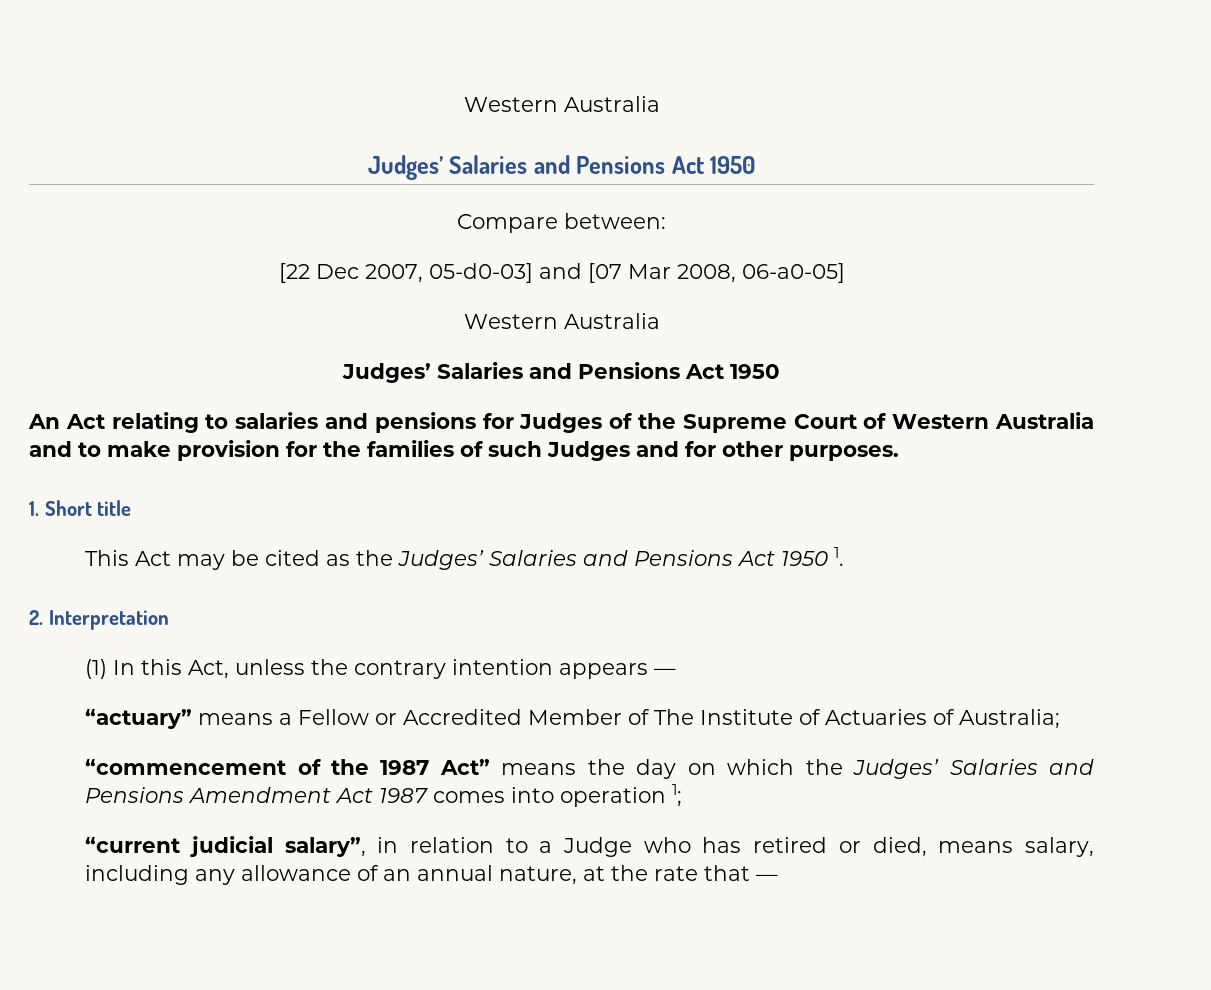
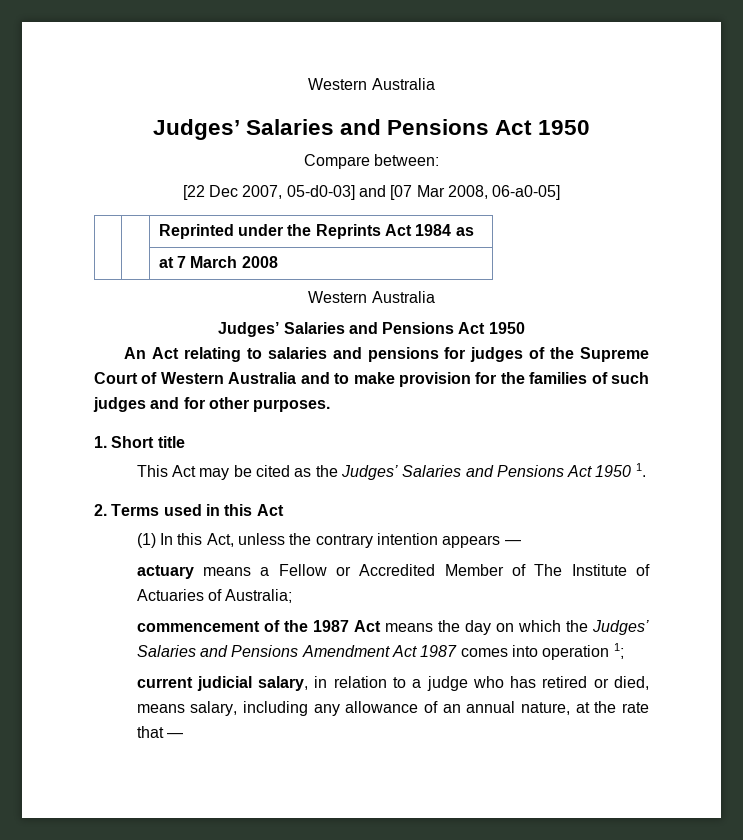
+ | | Reprinted under the Reprints Act 1984 as
+ | | at 7 March 2008
- An Act relating to salaries and pensions for Judges of the Supreme Court of Western Australia and to make provision for the families of such Judges and for other purposes.
+ An Act relating to salaries and pensions for judges of the Supreme Court of Western Australia and to make provision for the families of such judges and for other purposes.
- 2. Interpretation
+ 2. Terms used in this Act
- “actuary” means a Fellow or Accredited Member of The Institute of Actuaries of Australia;
+ actuary means a Fellow or Accredited Member of The Institute of Actuaries of Australia;
- “commencement of the 1987 Act” means the day on which the Judges’ Salaries and Pensions Amendment Act 1987 comes into operation 1;
+ commencement of the 1987 Act means the day on which the Judges’ Salaries and Pensions Amendment Act 1987 comes into operation 1;
- “current judicial salary”, in relation to a Judge who has retired or died, means salary, including any allowance of an annual nature, at the rate that —
+ current judicial salary, in relation to a judge who has retired or died, means salary, including any allowance of an annual nature, at the rate that —

